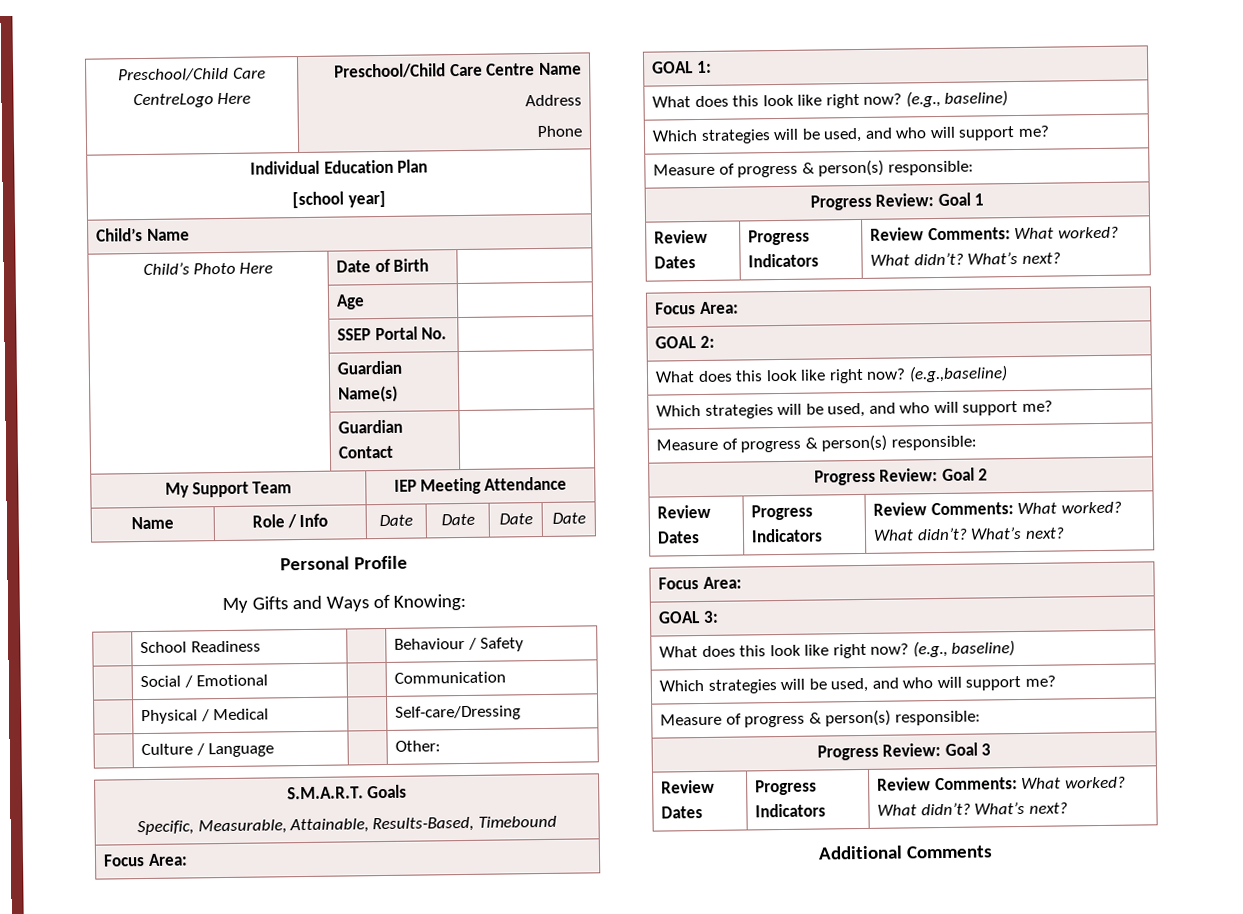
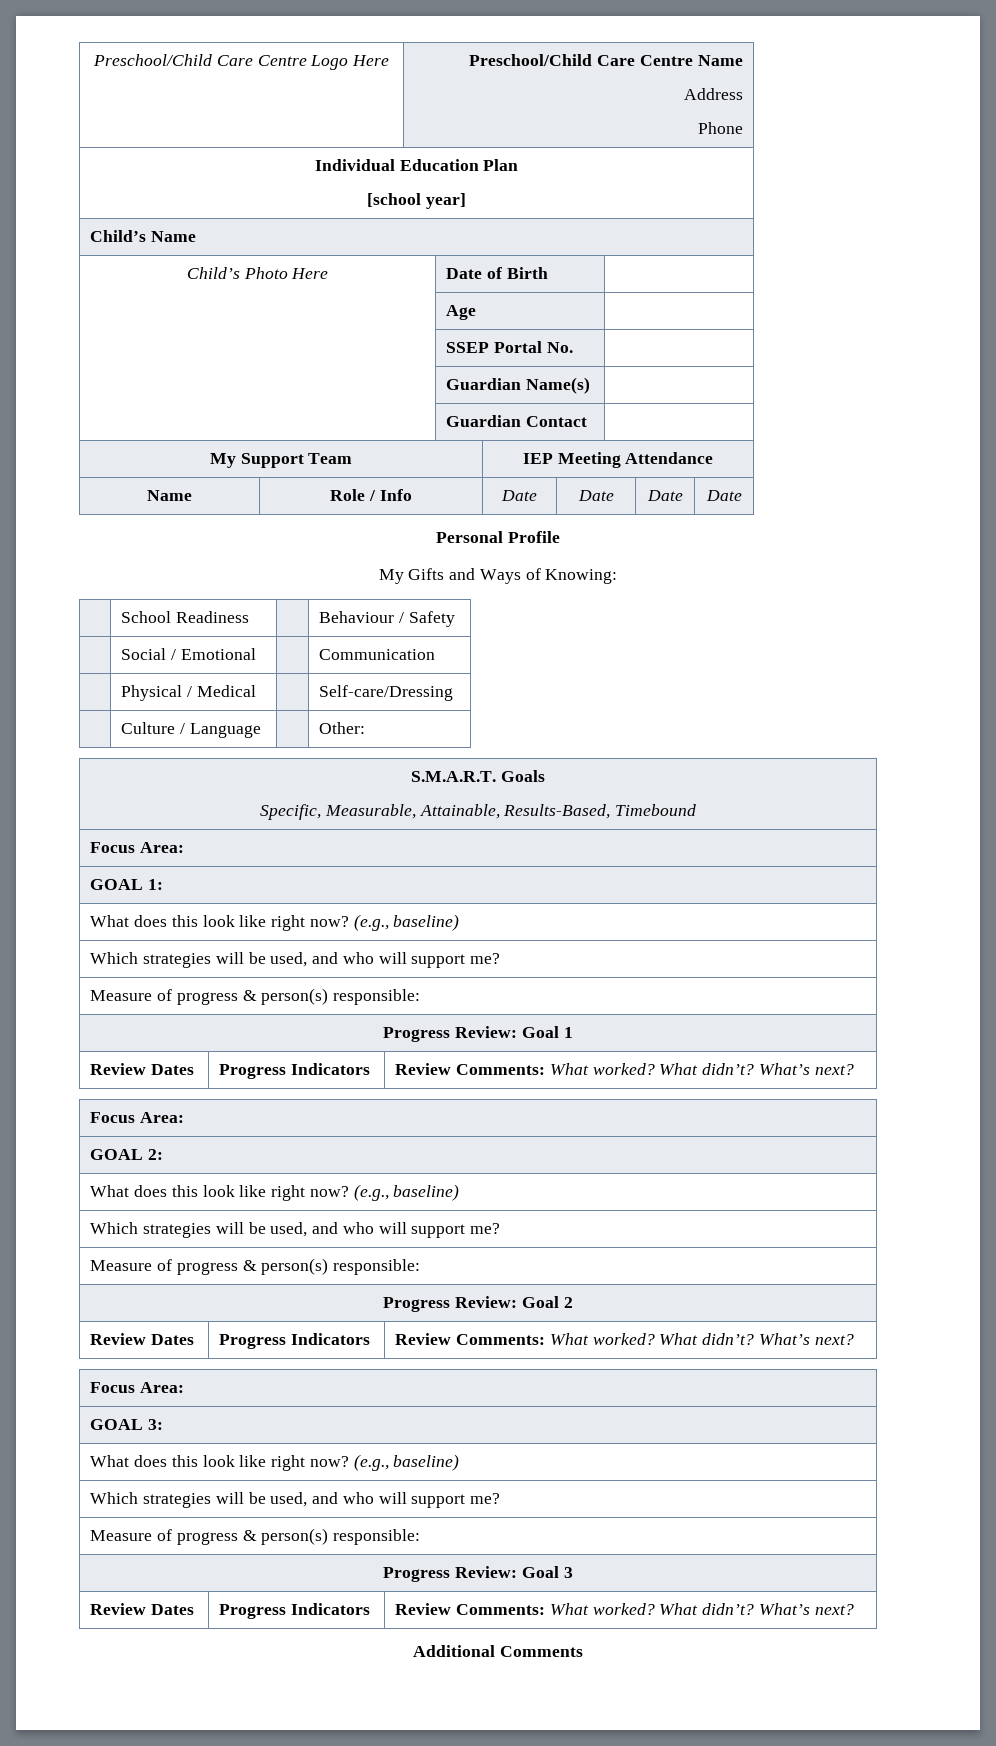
- Preschool/Child Care CentreLogo Here | Preschool/Child Care Centre Name
+ Preschool/Child Care Centre Logo Here | Preschool/Child Care Centre Name
  GOAL 2:
- What does this look like right now? (e.g.,baseline)
+ What does this look like right now? (e.g., baseline)

